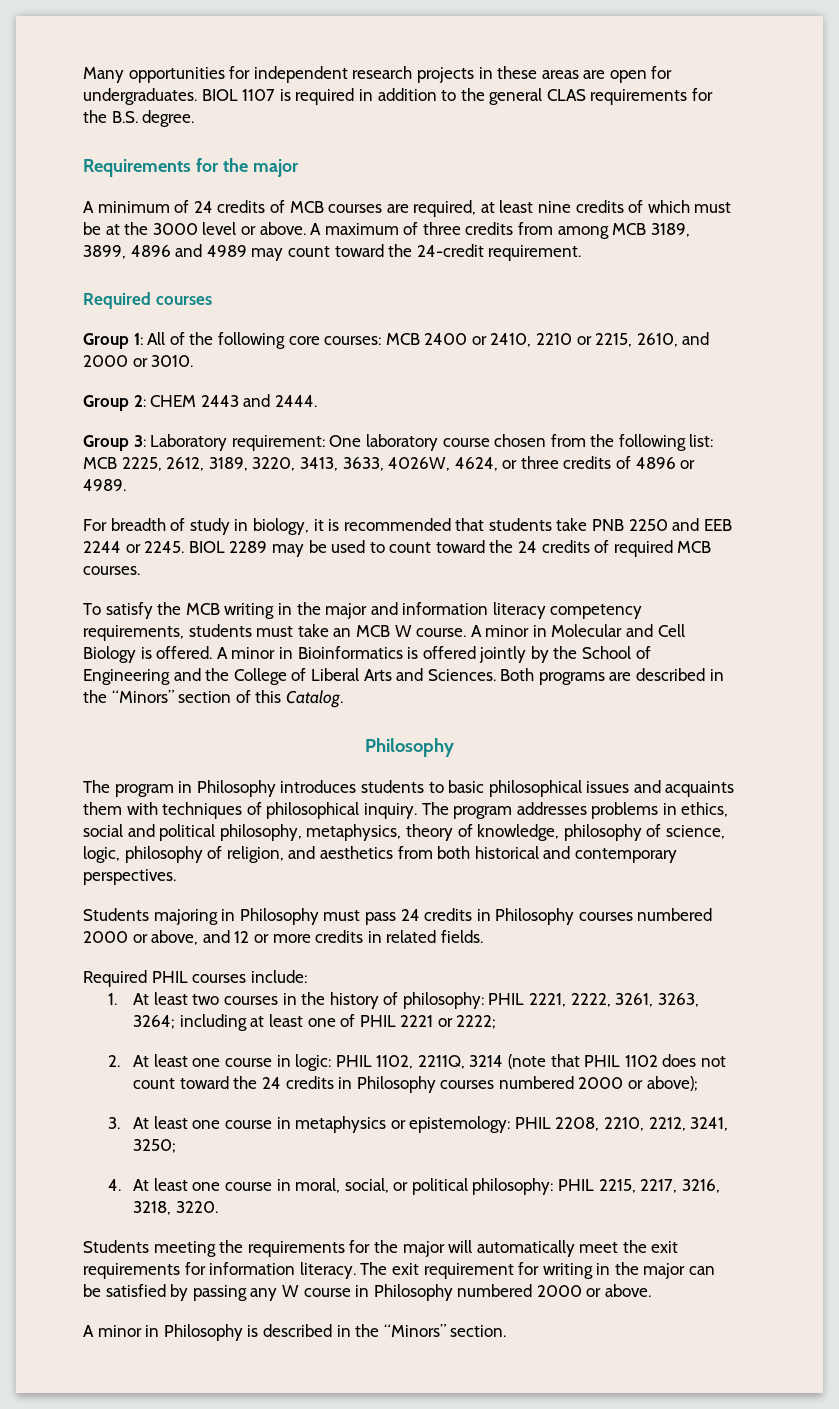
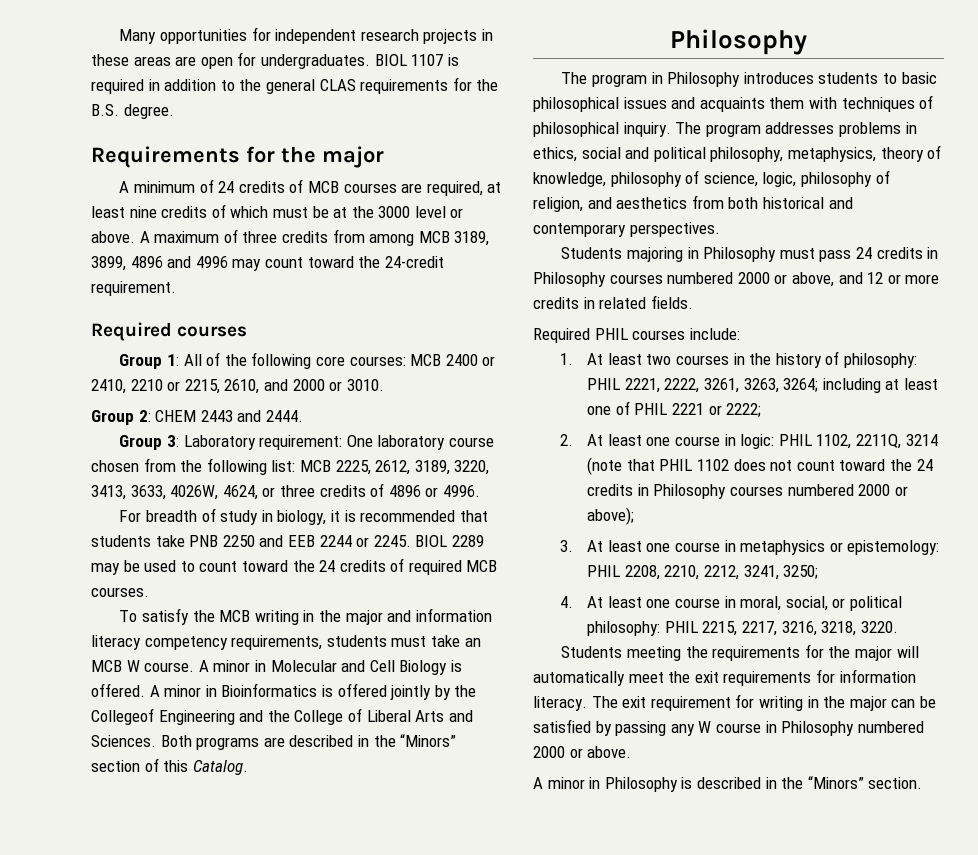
- A maximum of three credits from among MCB 3189, 3899, 4896 and 4989 may count toward the 24-credit requirement.
+ A maximum of three credits from among MCB 3189, 3899, 4896 and 4996 may count toward the 24-credit requirement.
- Group 3: Laboratory requirement: One laboratory course chosen from the following list: MCB 2225, 2612, 3189, 3220, 3413, 3633, 4026W, 4624, or three credits of 4896 or 4989.
+ Group 3: Laboratory requirement: One laboratory course chosen from the following list: MCB 2225, 2612, 3189, 3220, 3413, 3633, 4026W, 4624, or three credits of 4896 or 4996.
- A minor in Bioinformatics is offered jointly by the School of Engineering and the College of Liberal Arts and Sciences.
+ A minor in Bioinformatics is offered jointly by the Collegeof Engineering and the College of Liberal Arts and Sciences.

